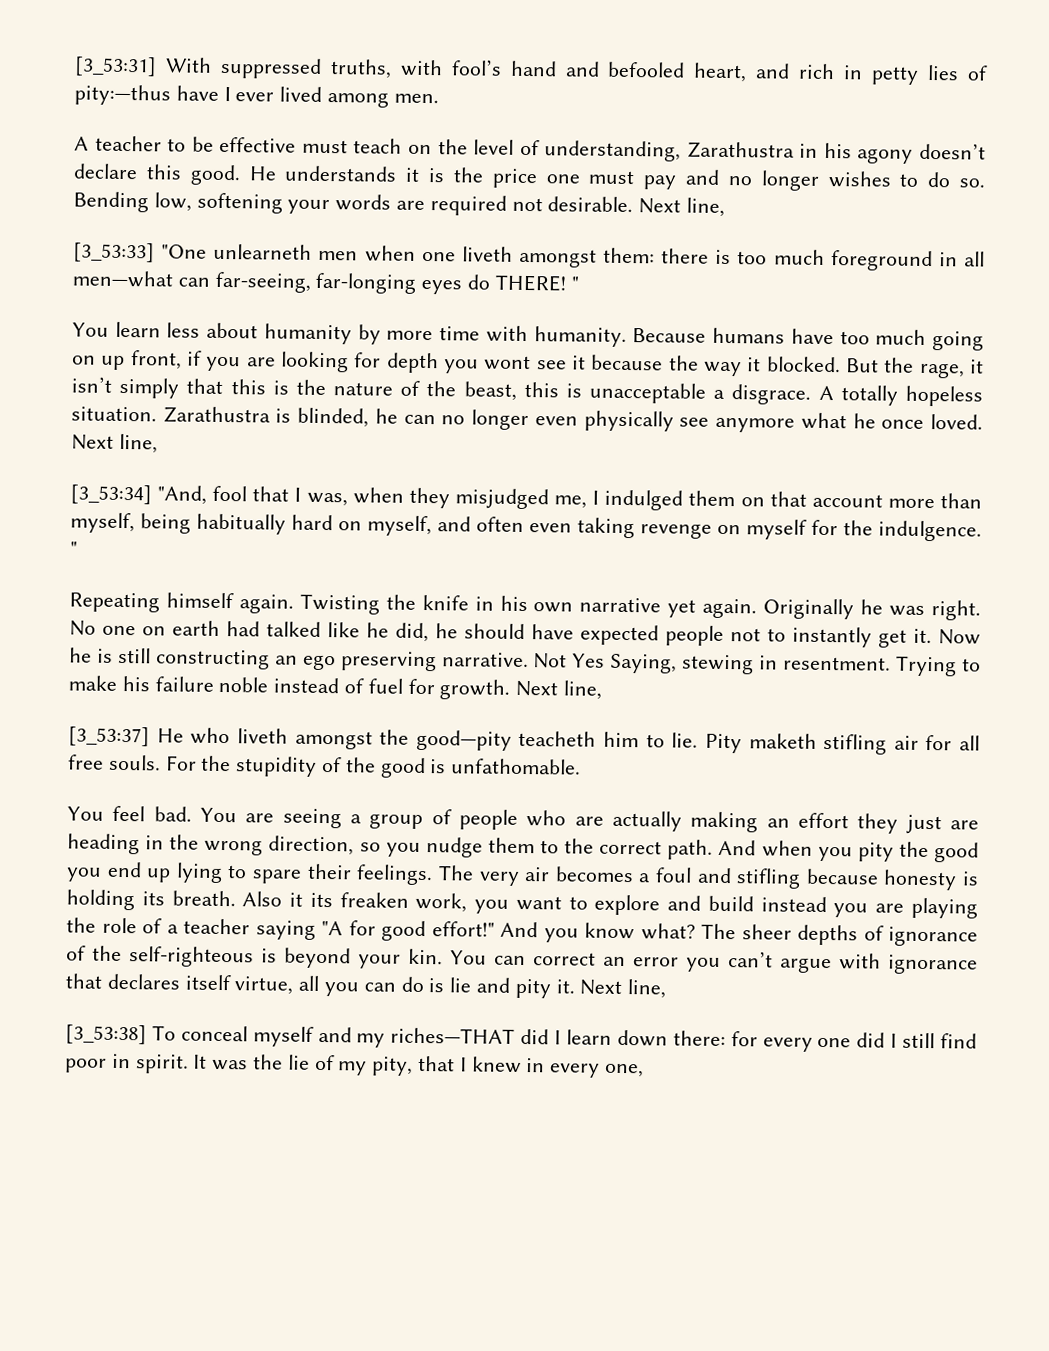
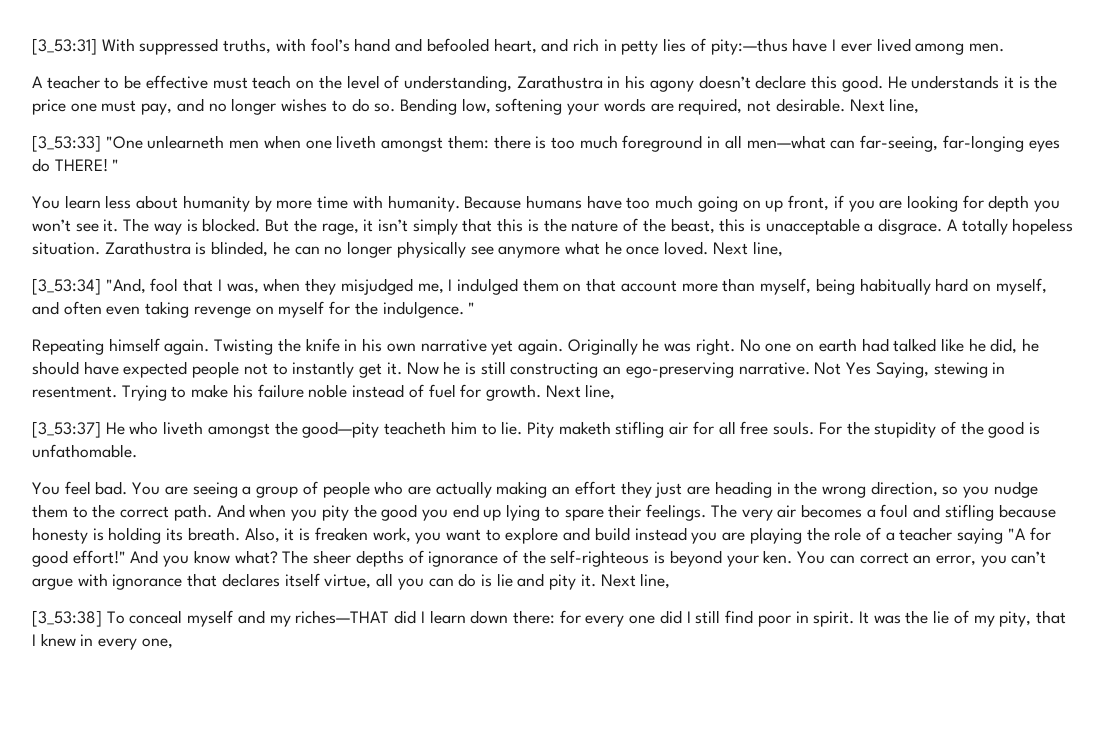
- He understands it is the price one must pay and no longer wishes to do so.
+ He understands it is the price one must pay, and no longer wishes to do so.
- Bending low, softening your words are required not desirable.
+ Bending low, softening your words are required, not desirable.
- Because humans have too much going on up front, if you are looking for depth you wont see it because the way it blocked.
+ Because humans have too much going on up front, if you are looking for depth you won’t see it. The way is blocked.
- Zarathustra is blinded, he can no longer even physically see anymore what he once loved.
+ Zarathustra is blinded, he can no longer physically see anymore what he once loved.
- Now he is still constructing an ego preserving narrative.
+ Now he is still constructing an ego-preserving narrative.
- Also it its freaken work, you want to explore and build instead you are playing the role of a teacher saying "A for good effort!"
+ Also, it is freaken work, you want to explore and build instead you are playing the role of a teacher saying "A for good effort!"
- The sheer depths of ignorance of the self-righteous is beyond your kin.
+ The sheer depths of ignorance of the self-righteous is beyond your ken.
- You can correct an error you can’t argue with ignorance that declares itself virtue, all you can do is lie and pity it.
+ You can correct an error, you can’t argue with ignorance that declares itself virtue, all you can do is lie and pity it.

